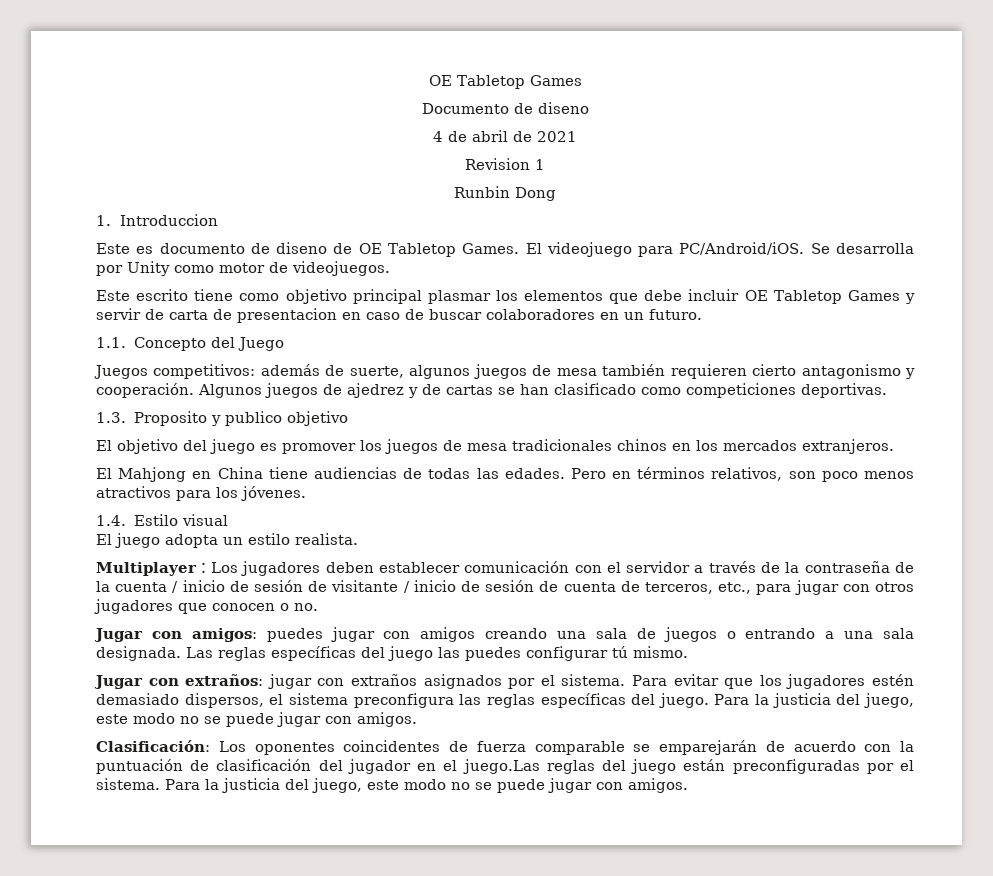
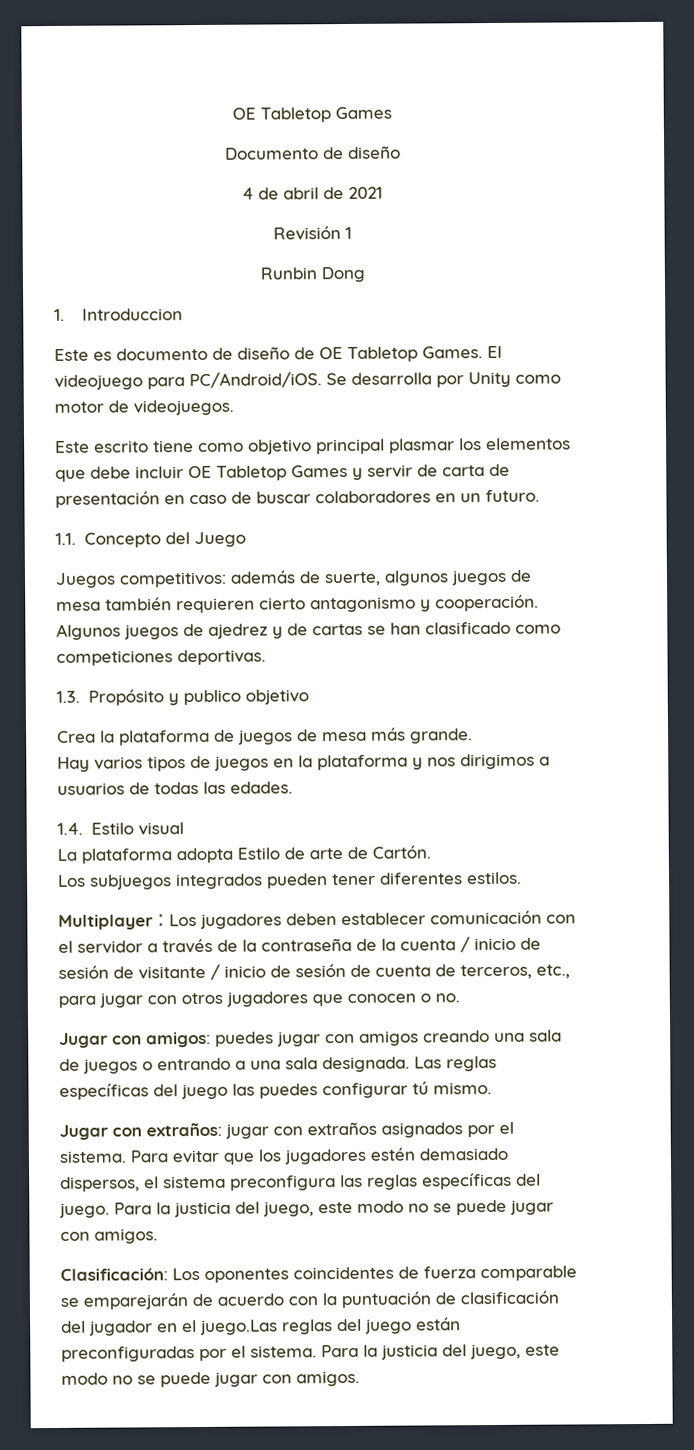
- Documento de diseno
+ Documento de diseño
- Revision 1
+ Revisión 1
- Este es documento de diseno de OE Tabletop Games.
+ Este es documento de diseño de OE Tabletop Games.
- Este escrito tiene como objetivo principal plasmar los elementos que debe incluir OE Tabletop Games y servir de carta de presentacion en caso de buscar colaboradores en un futuro.
+ Este escrito tiene como objetivo principal plasmar los elementos que debe incluir OE Tabletop Games y servir de carta de presentación en caso de buscar colaboradores en un futuro.
- 1.3. Proposito y publico objetivo
+ 1.3. Propósito y publico objetivo
- El objetivo del juego es promover los juegos de mesa tradicionales chinos en los mercados extranjeros.
- El Mahjong en China tiene audiencias de todas las edades. Pero en términos relativos, son poco menos atractivos para los jóvenes.
+ Crea la plataforma de juegos de mesa más grande.
+ Hay varios tipos de juegos en la plataforma y nos dirigimos a usuarios de todas las edades.
  1.4. Estilo visual
- El juego adopta un estilo realista.
+ La plataforma adopta Estilo de arte de Cartón.
+ Los subjuegos integrados pueden tener diferentes estilos.

